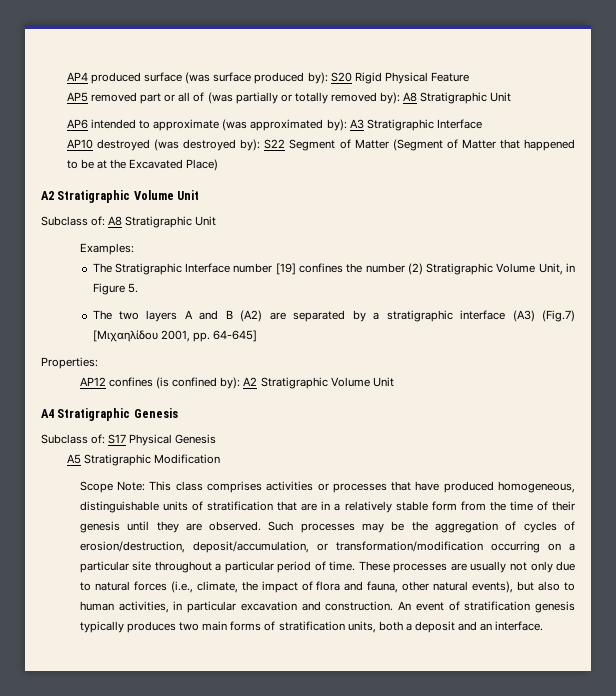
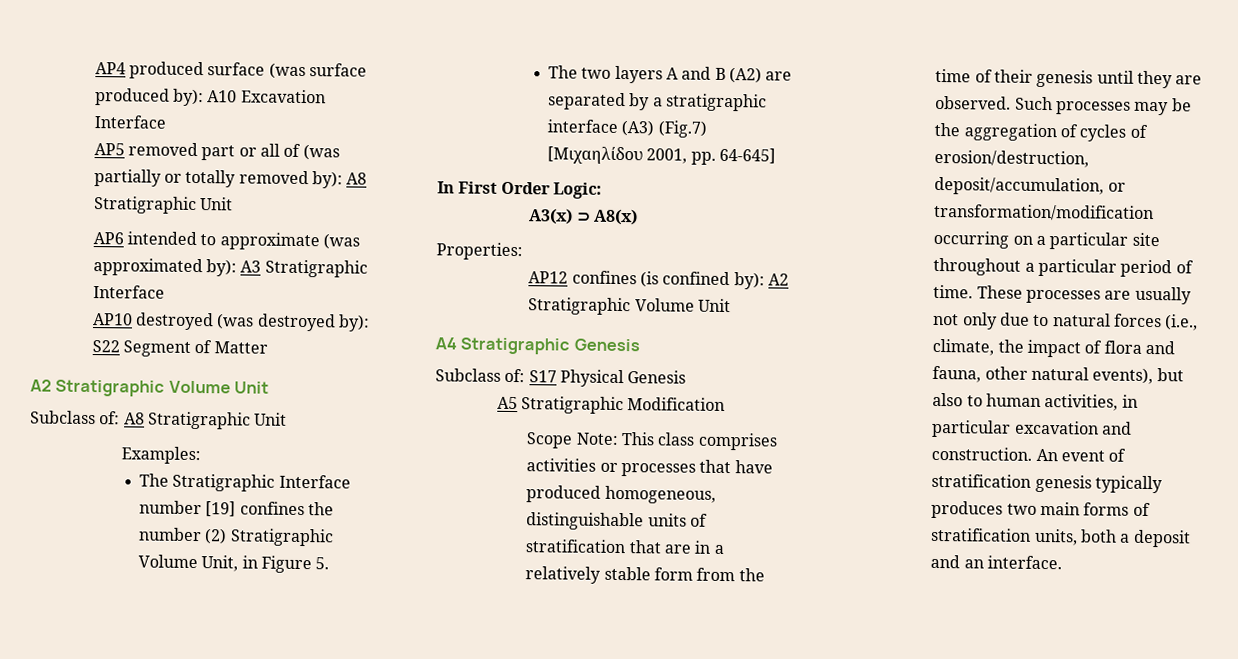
- AP4 produced surface (was surface produced by): S20 Rigid Physical Feature
+ AP4 produced surface (was surface produced by): A10 Excavation Interface
- AP10 destroyed (was destroyed by): S22 Segment of Matter (Segment of Matter that happened to be at the Excavated Place)
+ AP10 destroyed (was destroyed by): S22 Segment of Matter
+ In First Order Logic:
+ A3(x) ⊃ A8(x)

